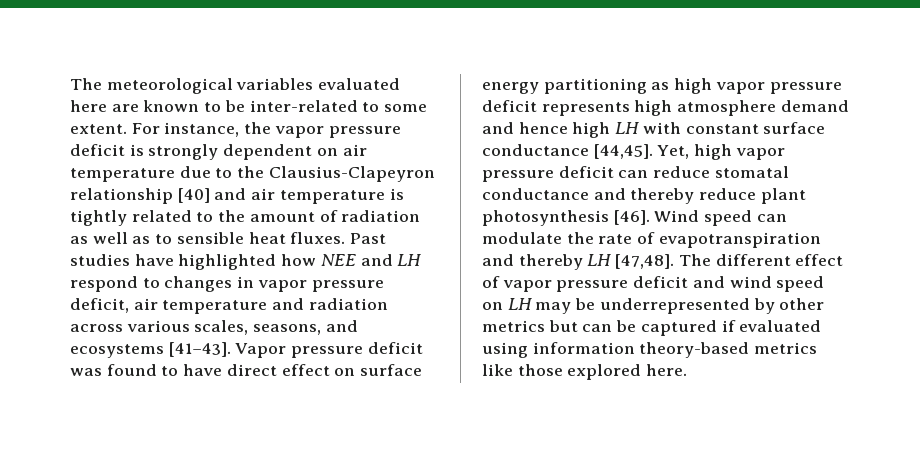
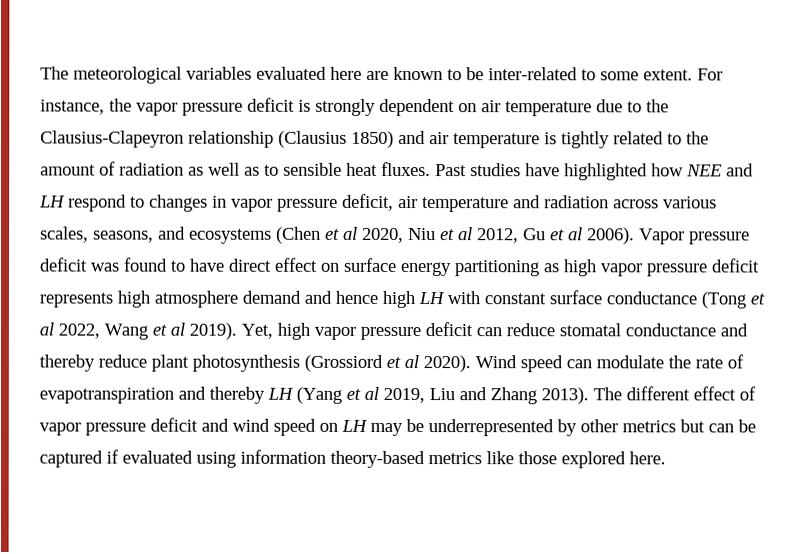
- For instance, the vapor pressure deficit is strongly dependent on air temperature due to the Clausius-Clapeyron relationship [40] and air temperature is tightly related to the amount of radiation as well as to sensible heat fluxes.
+ For instance, the vapor pressure deficit is strongly dependent on air temperature due to the Clausius-Clapeyron relationship (Clausius 1850) and air temperature is tightly related to the amount of radiation as well as to sensible heat fluxes.
- Past studies have highlighted how NEE and LH respond to changes in vapor pressure deficit, air temperature and radiation across various scales, seasons, and ecosystems [41–43].
+ Past studies have highlighted how NEE and LH respond to changes in vapor pressure deficit, air temperature and radiation across various scales, seasons, and ecosystems (Chen et al 2020, Niu et al 2012, Gu et al 2006).
- Vapor pressure deficit was found to have direct effect on surface energy partitioning as high vapor pressure deficit represents high atmosphere demand and hence high LH with constant surface conductance [44,45].
+ Vapor pressure deficit was found to have direct effect on surface energy partitioning as high vapor pressure deficit represents high atmosphere demand and hence high LH with constant surface conductance (Tong et al 2022, Wang et al 2019).
- Yet, high vapor pressure deficit can reduce stomatal conductance and thereby reduce plant photosynthesis [46].
+ Yet, high vapor pressure deficit can reduce stomatal conductance and thereby reduce plant photosynthesis (Grossiord et al 2020).
- Wind speed can modulate the rate of evapotranspiration and thereby LH [47,48].
+ Wind speed can modulate the rate of evapotranspiration and thereby LH (Yang et al 2019, Liu and Zhang 2013).

